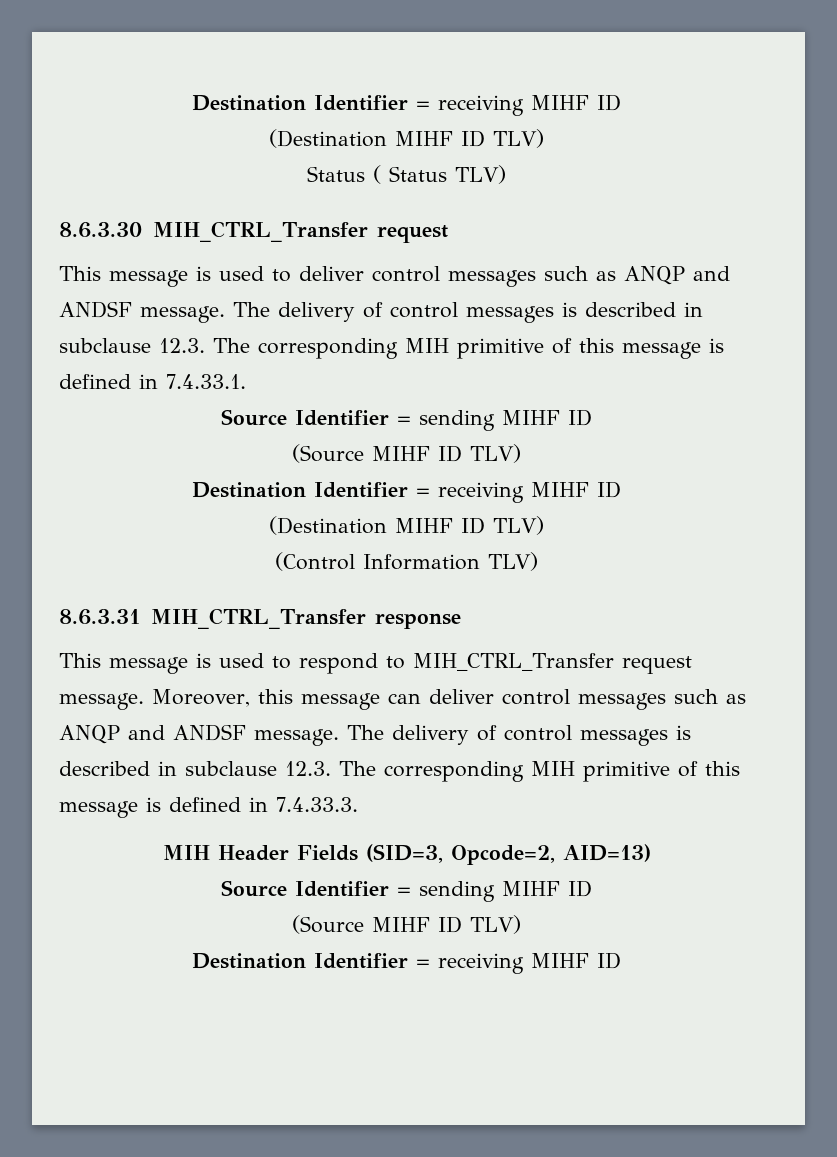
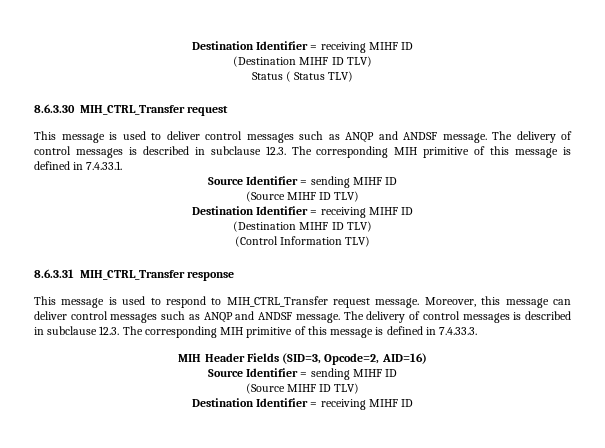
- MIH Header Fields (SID=3, Opcode=2, AID=13)
+ MIH Header Fields (SID=3, Opcode=2, AID=16)

